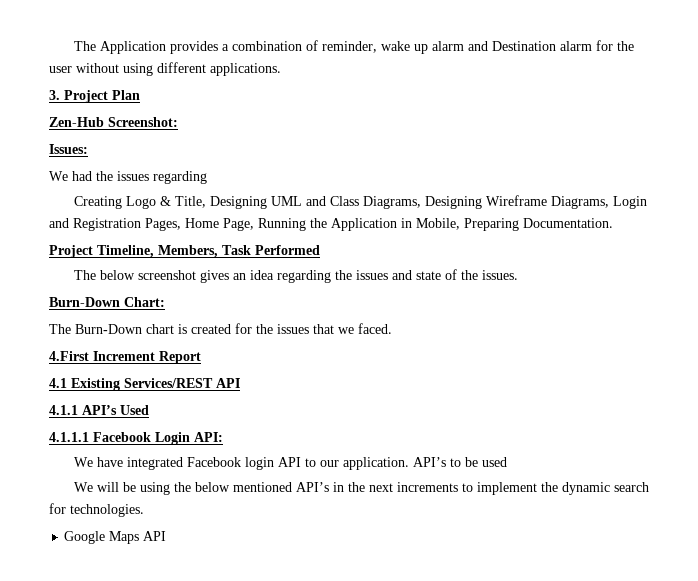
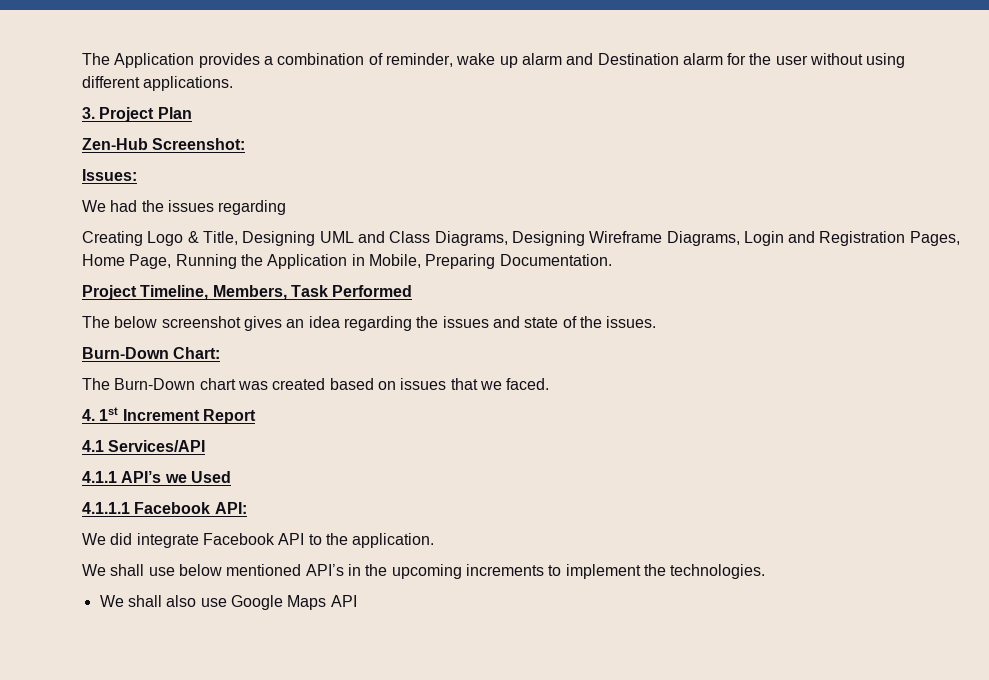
- The Burn-Down chart is created for the issues that we faced.
+ The Burn-Down chart was created based on issues that we faced.
- 4.First Increment Report
+ 4. 1st Increment Report
- 4.1 Existing Services/REST API
+ 4.1 Services/API
- 4.1.1 API’s Used
+ 4.1.1 API’s we Used
- 4.1.1.1 Facebook Login API:
+ 4.1.1.1 Facebook API:
- We have integrated Facebook login API to our application. API’s to be used
- We will be using the below mentioned API’s in the next increments to implement the dynamic search for technologies.
- Google Maps API
+ We did integrate Facebook API to the application.
+ We shall use below mentioned API’s in the upcoming increments to implement the technologies.
+ We shall also use Google Maps API

